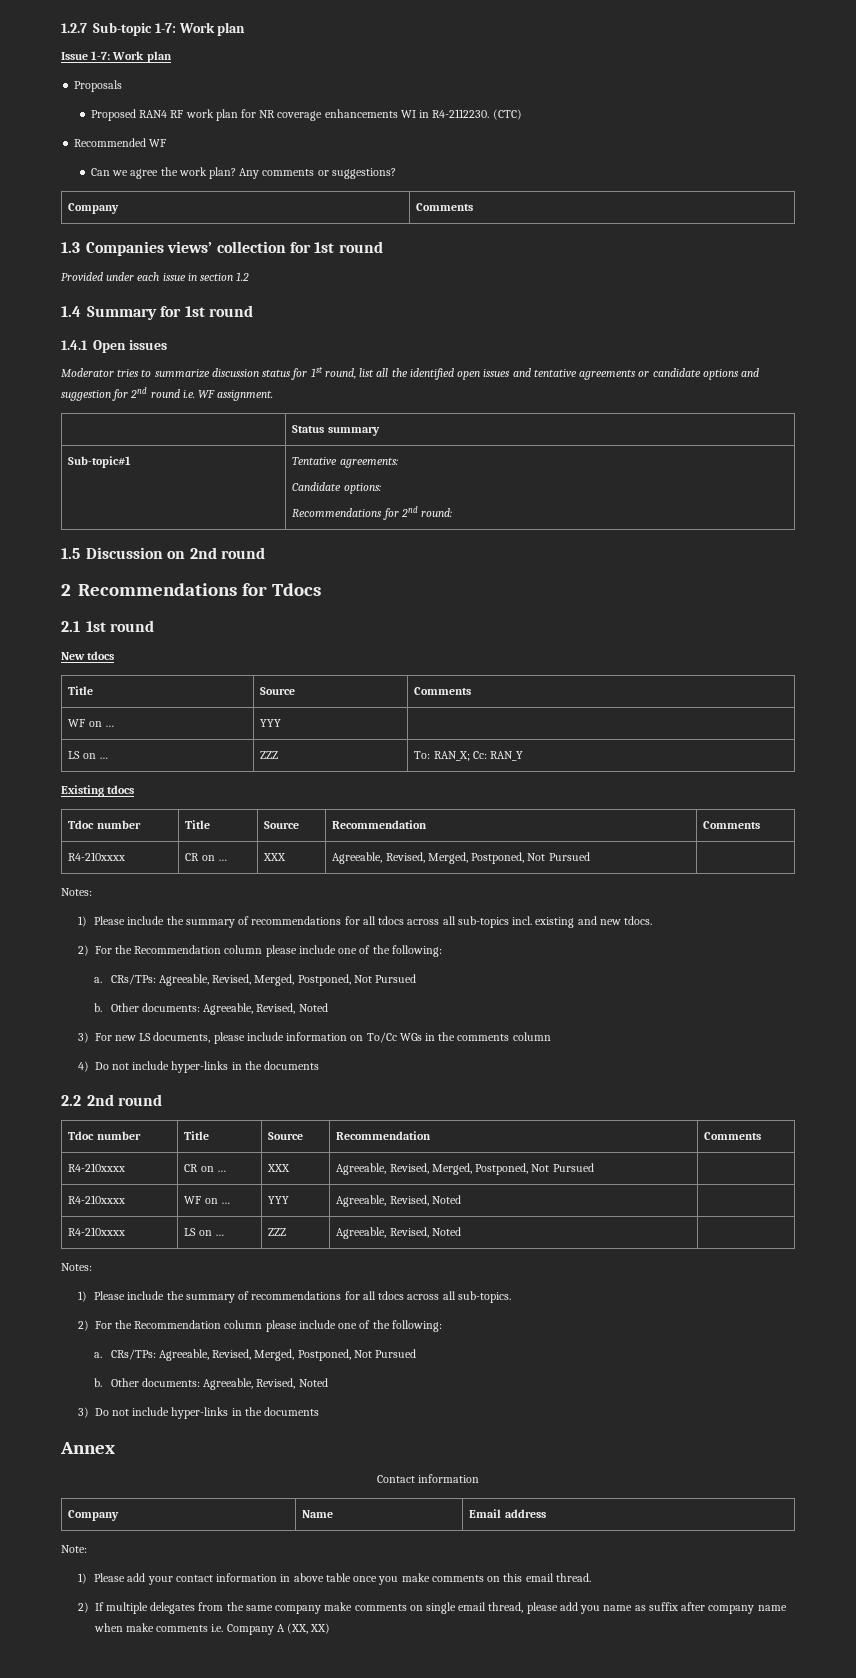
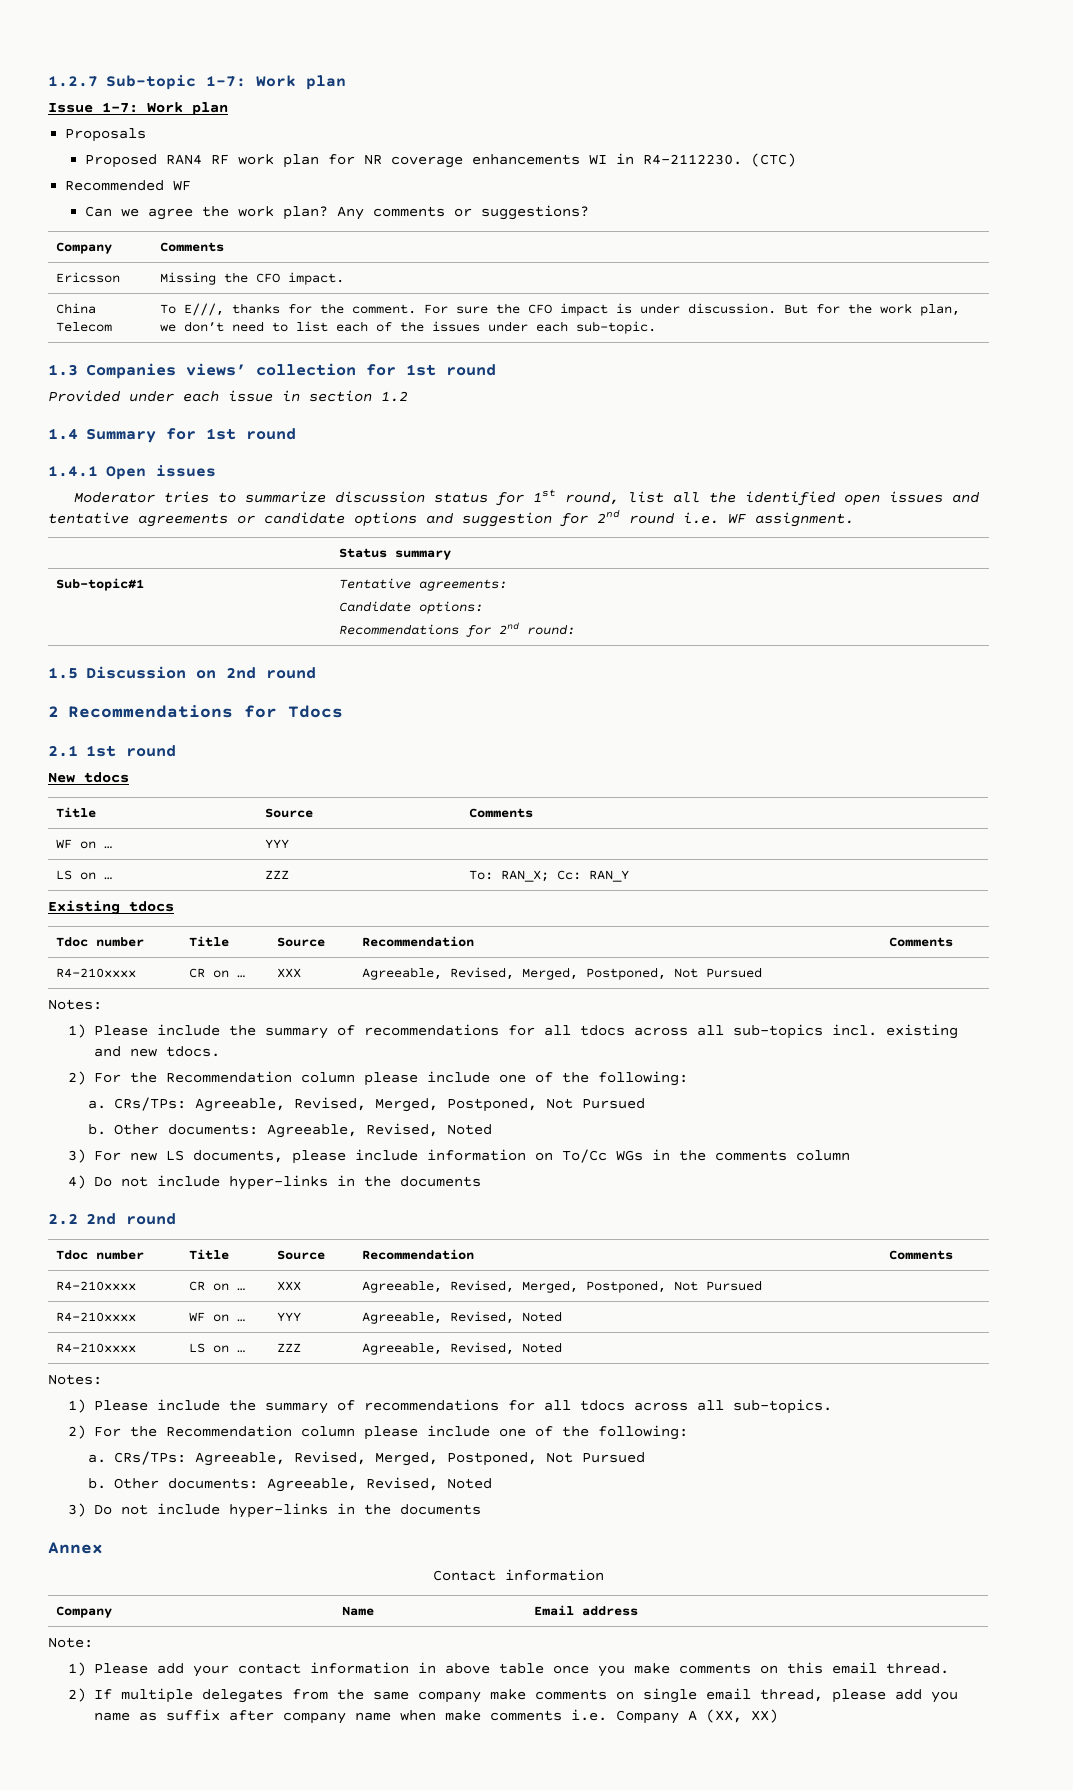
+ Ericsson | Missing the CFO impact.
+ China Telecom | To E///, thanks for the comment. For sure the CFO impact is under discussion. But for the work plan, we don’t need to list each of the issues under each sub-topic.

